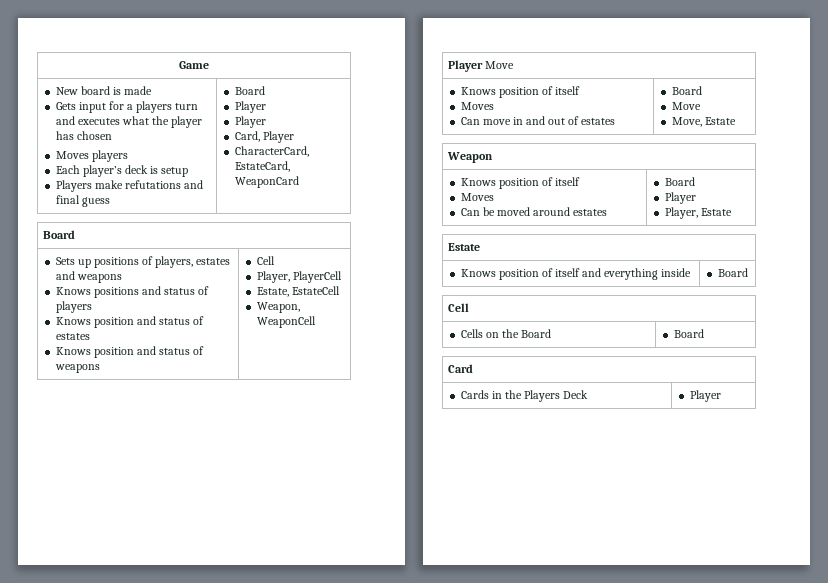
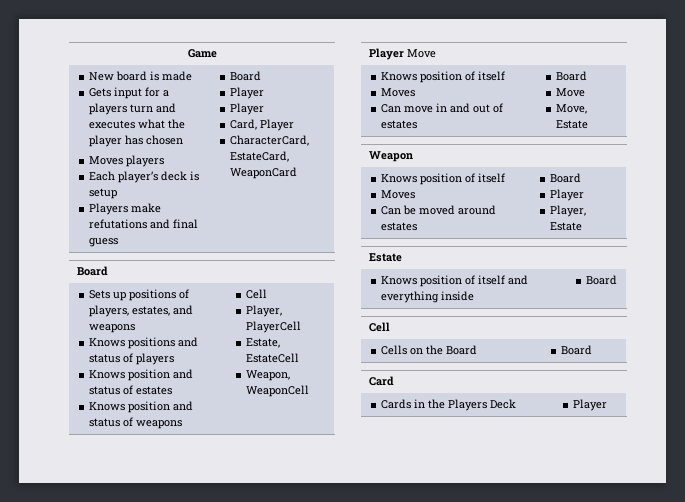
- Sets up positions of players, estates and weapons
+ Sets up positions of players, estates, and weapons

